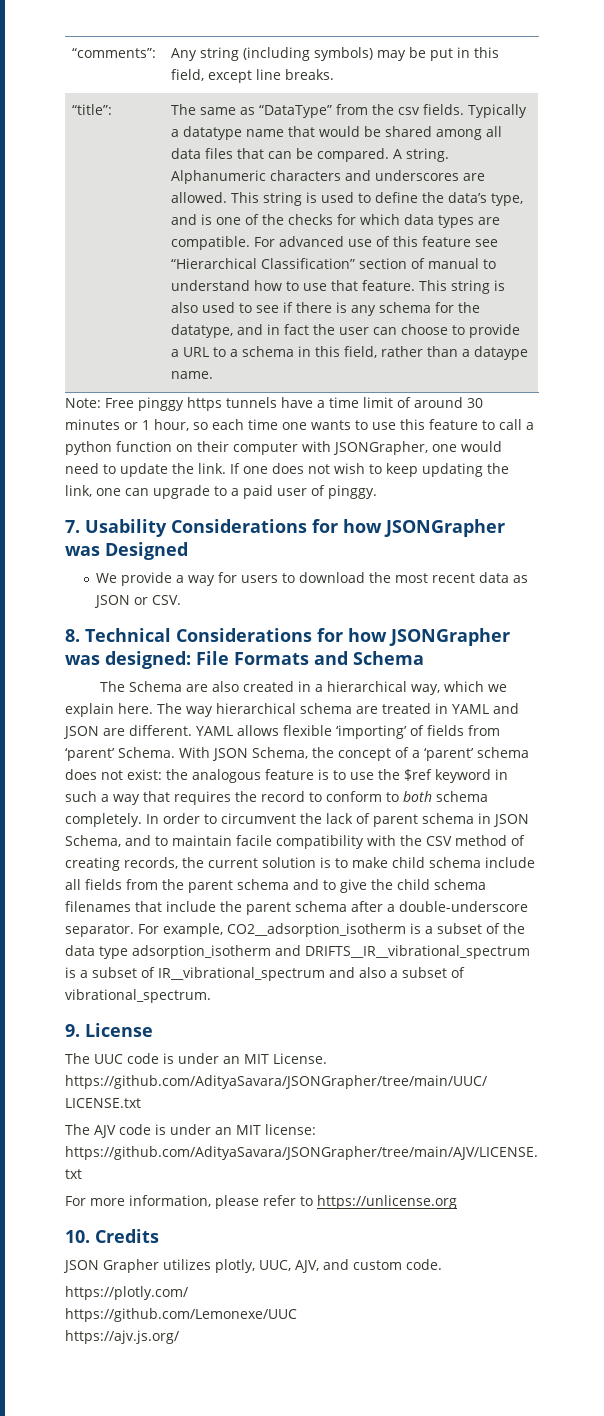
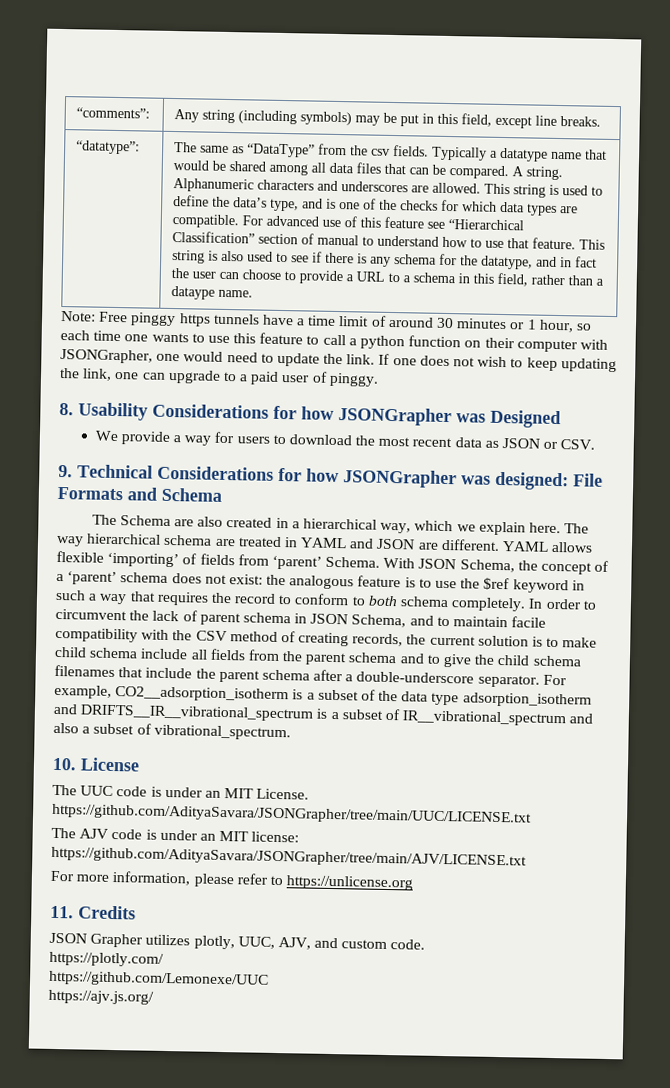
- “title”:
+ “datatype”:
- 7. Usability Considerations for how JSONGrapher was Designed
+ 8. Usability Considerations for how JSONGrapher was Designed
- 8. Technical Considerations for how JSONGrapher was designed: File Formats and Schema
+ 9. Technical Considerations for how JSONGrapher was designed: File Formats and Schema
- 9. License
+ 10. License
- 10. Credits
+ 11. Credits

